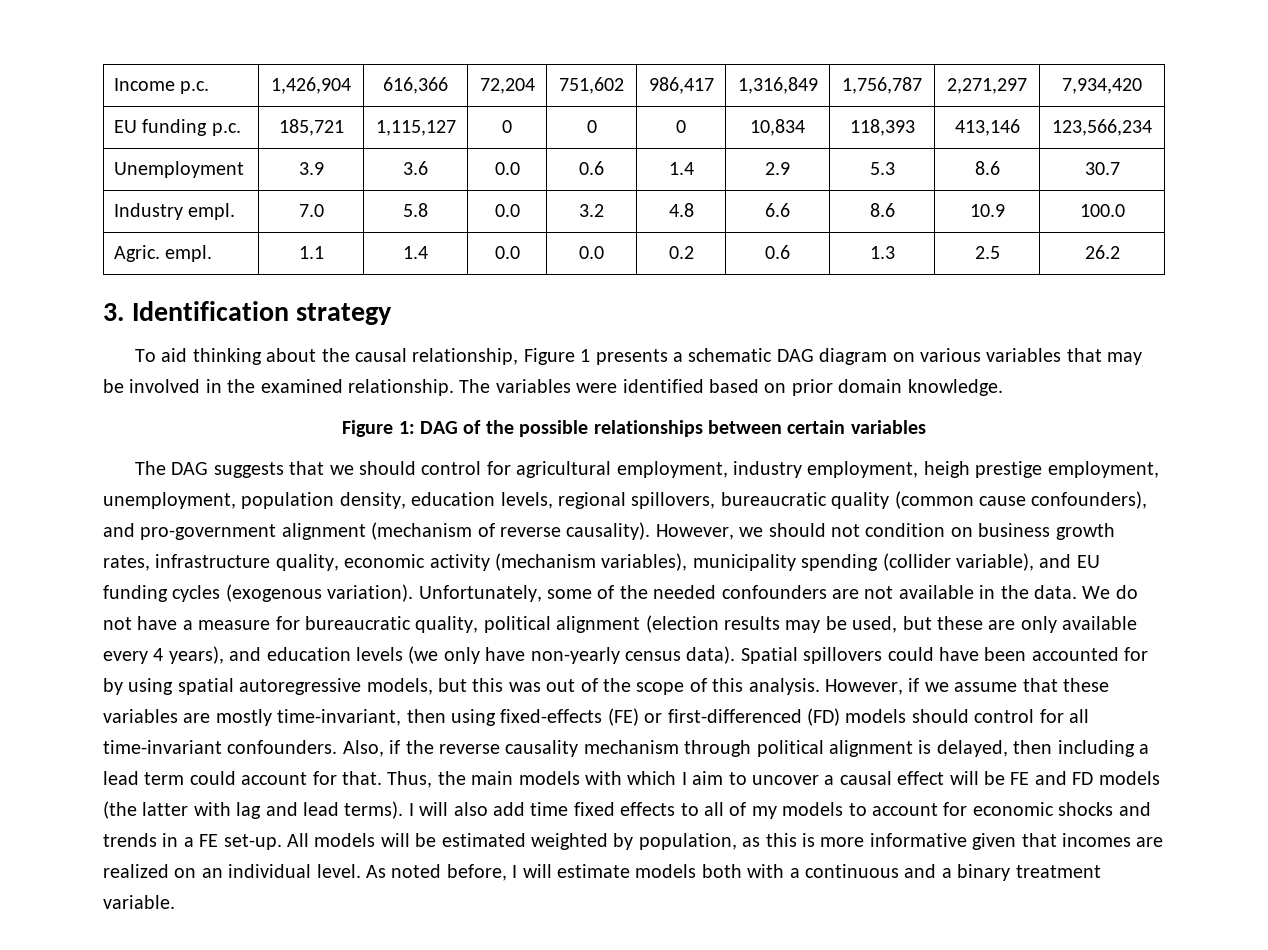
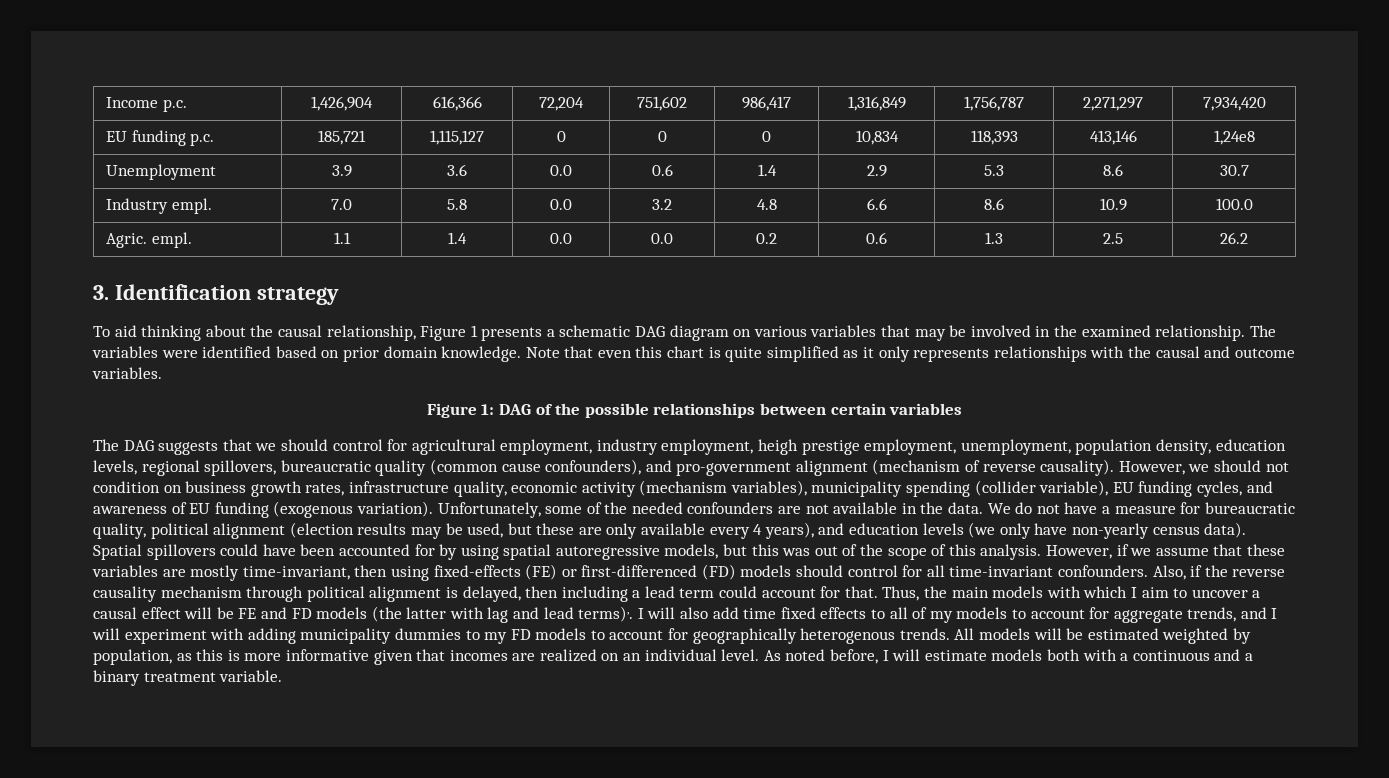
- EU funding p.c. | 185,721 | 1,115,127 | 0 | 0 | 0 | 10,834 | 118,393 | 413,146 | 123,566,234
+ EU funding p.c. | 185,721 | 1,115,127 | 0 | 0 | 0 | 10,834 | 118,393 | 413,146 | 1,24e8
+ Note that even this chart is quite simplified as it only represents relationships with the causal and outcome variables.
- However, we should not condition on business growth rates, infrastructure quality, economic activity (mechanism variables), municipality spending (collider variable), and EU funding cycles (exogenous variation).
+ However, we should not condition on business growth rates, infrastructure quality, economic activity (mechanism variables), municipality spending (collider variable), EU funding cycles, and awareness of EU funding (exogenous variation).
- Thus, the main models with which I aim to uncover a causal effect will be FE and FD models (the latter with lag and lead terms).
+ Thus, the main models with which I aim to uncover a causal effect will be FE and FD models (the latter with lag and lead terms),.
- I will also add time fixed effects to all of my models to account for economic shocks and trends in a FE set-up.
+ I will also add time fixed effects to all of my models to account for aggregate trends, and I will experiment with adding municipality dummies to my FD models to account for geographically heterogenous trends.

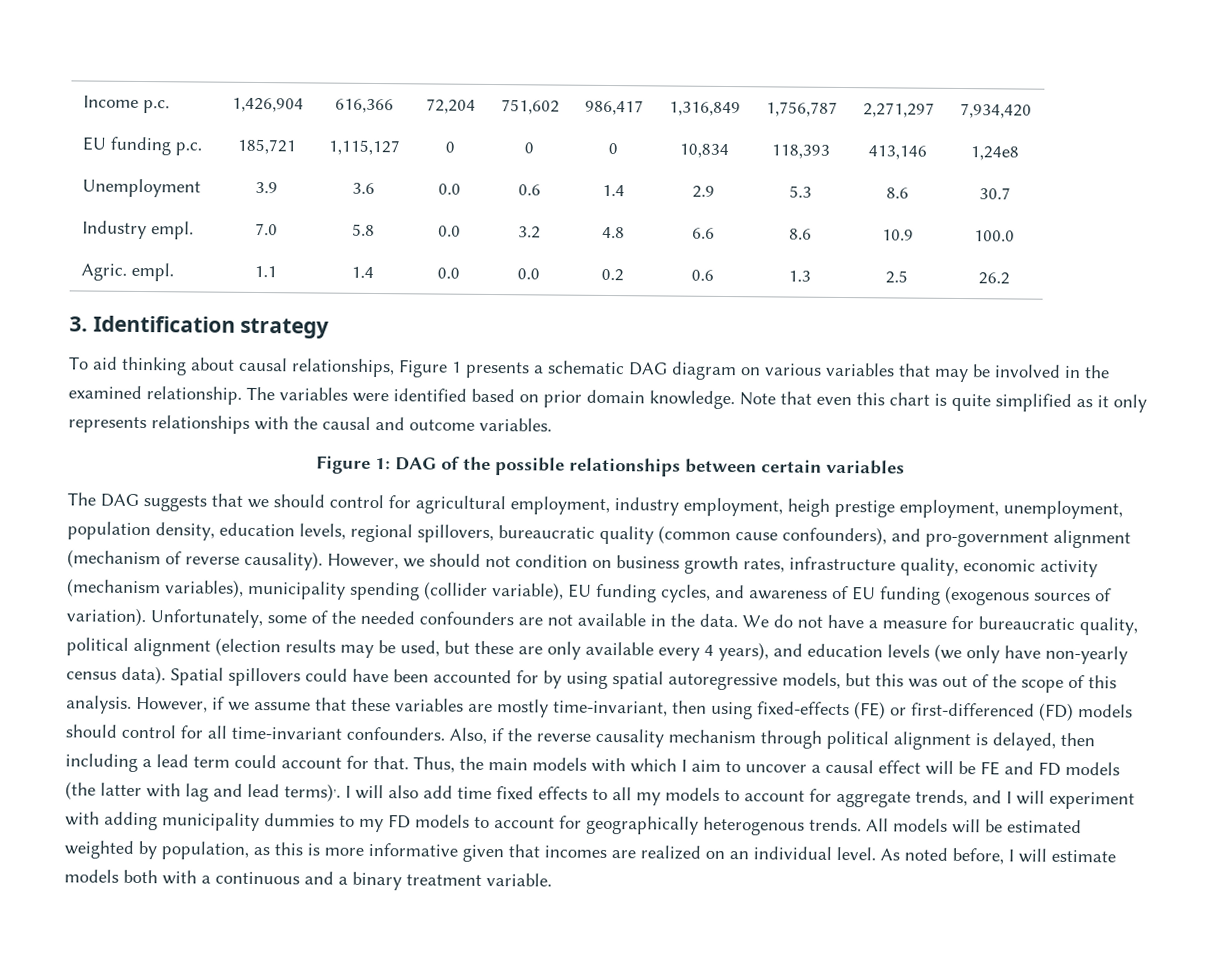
- To aid thinking about the causal relationship, Figure 1 presents a schematic DAG diagram on various variables that may be involved in the examined relationship.
+ To aid thinking about causal relationships, Figure 1 presents a schematic DAG diagram on various variables that may be involved in the examined relationship.
- However, we should not condition on business growth rates, infrastructure quality, economic activity (mechanism variables), municipality spending (collider variable), EU funding cycles, and awareness of EU funding (exogenous variation).
+ However, we should not condition on business growth rates, infrastructure quality, economic activity (mechanism variables), municipality spending (collider variable), EU funding cycles, and awareness of EU funding (exogenous sources of variation).
- I will also add time fixed effects to all of my models to account for aggregate trends, and I will experiment with adding municipality dummies to my FD models to account for geographically heterogenous trends.
+ I will also add time fixed effects to all my models to account for aggregate trends, and I will experiment with adding municipality dummies to my FD models to account for geographically heterogenous trends.

